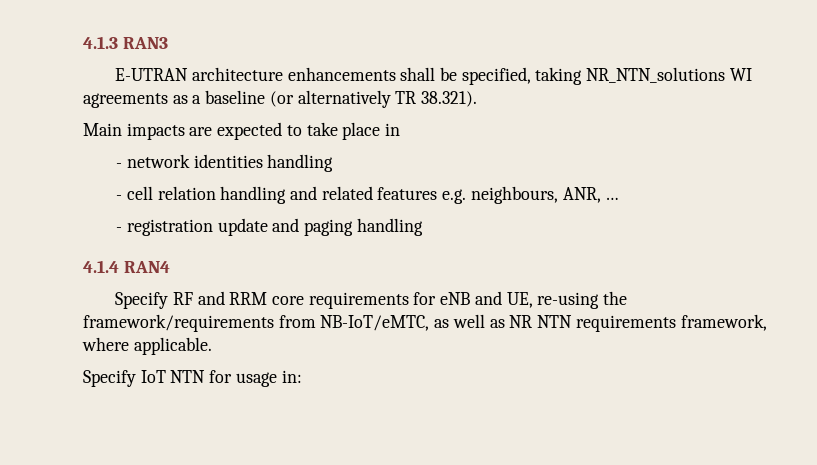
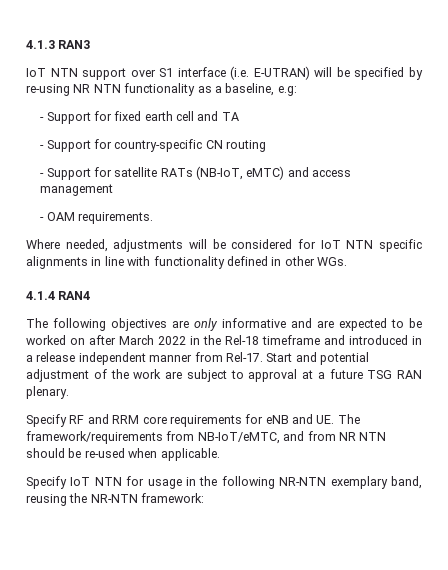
- E-UTRAN architecture enhancements shall be specified, taking NR_NTN_solutions WI agreements as a baseline (or alternatively TR 38.321).
- Main impacts are expected to take place in
- - network identities handling
- - cell relation handling and related features e.g. neighbours, ANR, …
- - registration update and paging handling
+ IoT NTN support over S1 interface (i.e. E-UTRAN) will be specified by re-using NR NTN functionality as a baseline, e.g:
+ - Support for fixed earth cell and TA
+ - Support for country-specific CN routing
+ - Support for satellite RATs (NB-IoT, eMTC) and access management
+ - OAM requirements.
+ Where needed, adjustments will be considered for IoT NTN specific alignments in line with functionality defined in other WGs.
  4.1.4 RAN4
+ The following objectives are only informative and are expected to be worked on after March 2022 in the Rel-18 timeframe and introduced in a release independent manner from Rel-17. Start and potential adjustment of the work are subject to approval at a future TSG RAN plenary.
- Specify RF and RRM core requirements for eNB and UE, re-using the framework/requirements from NB-IoT/eMTC, as well as NR NTN requirements framework, where applicable.
+ Specify RF and RRM core requirements for eNB and UE. The framework/requirements from NB-IoT/eMTC, and from NR NTN should be re-used when applicable.
- Specify IoT NTN for usage in:
+ Specify IoT NTN for usage in the following NR-NTN exemplary band, reusing the NR-NTN framework:

